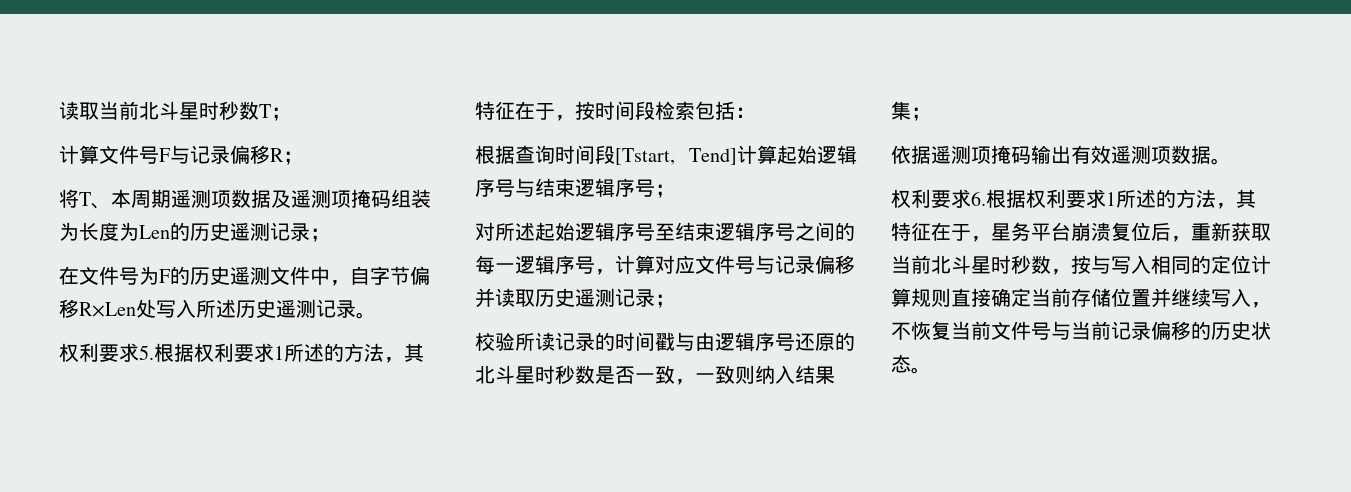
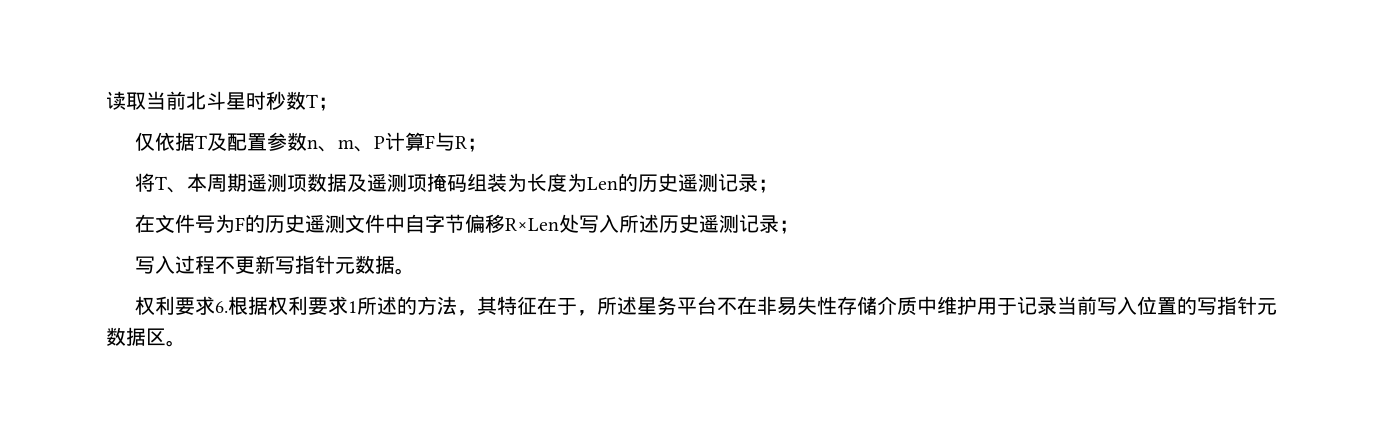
- 计算文件号F与记录偏移R；
+ 仅依据T及配置参数n、m、P计算F与R；
- 在文件号为F的历史遥测文件中，自字节偏移R×Len处写入所述历史遥测记录。
- 权利要求5.根据权利要求1所述的方法，其特征在于，按时间段检索包括：
- 根据查询时间段[Tstart, Tend]计算起始逻辑序号与结束逻辑序号；
- 对所述起始逻辑序号至结束逻辑序号之间的每一逻辑序号，计算对应文件号与记录偏移并读取历史遥测记录；
- 校验所读记录的时间戳与由逻辑序号还原的北斗星时秒数是否一致，一致则纳入结果集；
- 依据遥测项掩码输出有效遥测项数据。
+ 在文件号为F的历史遥测文件中自字节偏移R×Len处写入所述历史遥测记录；
+ 写入过程不更新写指针元数据。
- 权利要求6.根据权利要求1所述的方法，其特征在于，星务平台崩溃复位后，重新获取当前北斗星时秒数，按与写入相同的定位计算规则直接确定当前存储位置并继续写入，不恢复当前文件号与当前记录偏移的历史状态。
+ 权利要求6.根据权利要求1所述的方法，其特征在于，所述星务平台不在非易失性存储介质中维护用于记录当前写入位置的写指针元数据区。

